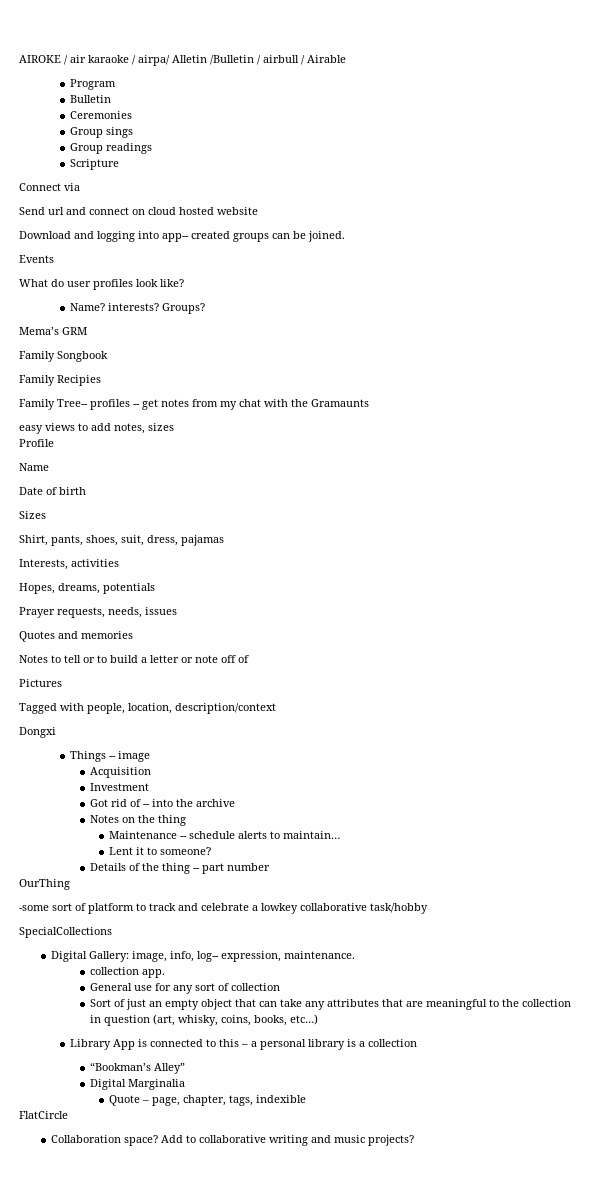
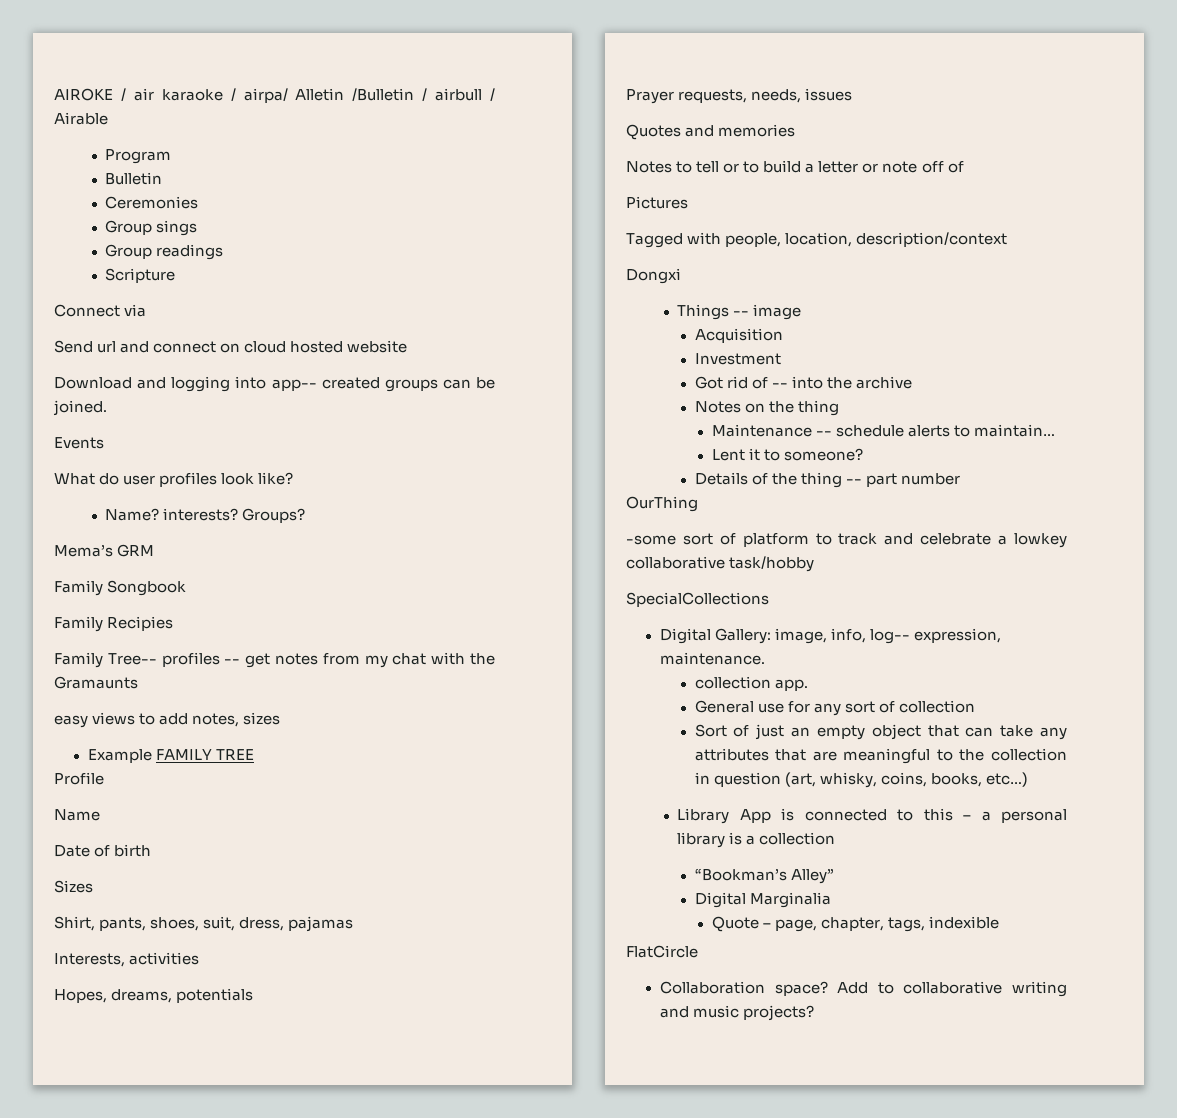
+ Example FAMILY TREE

